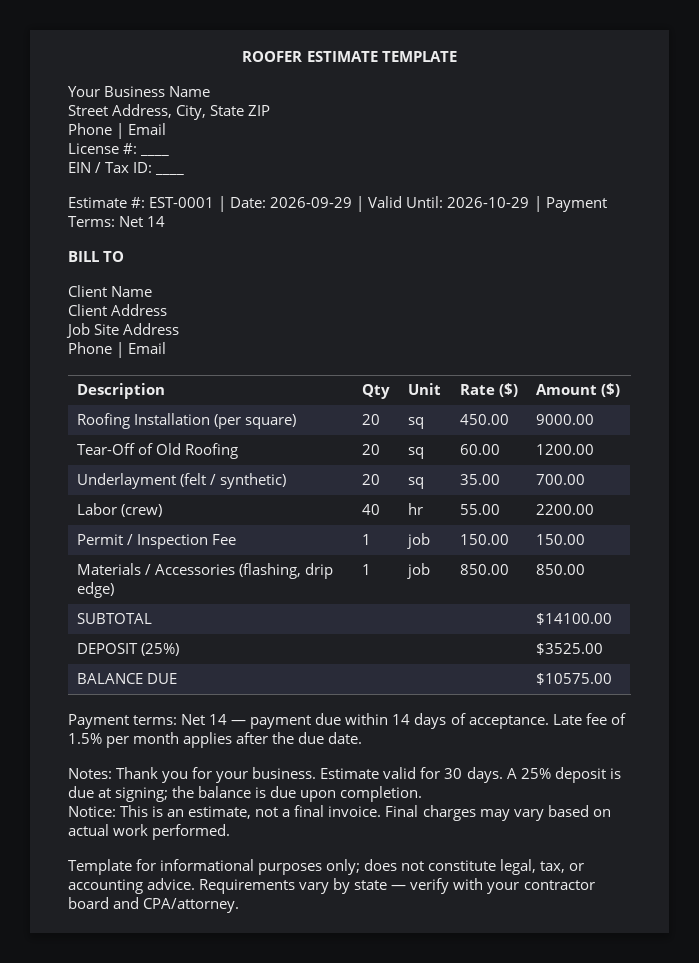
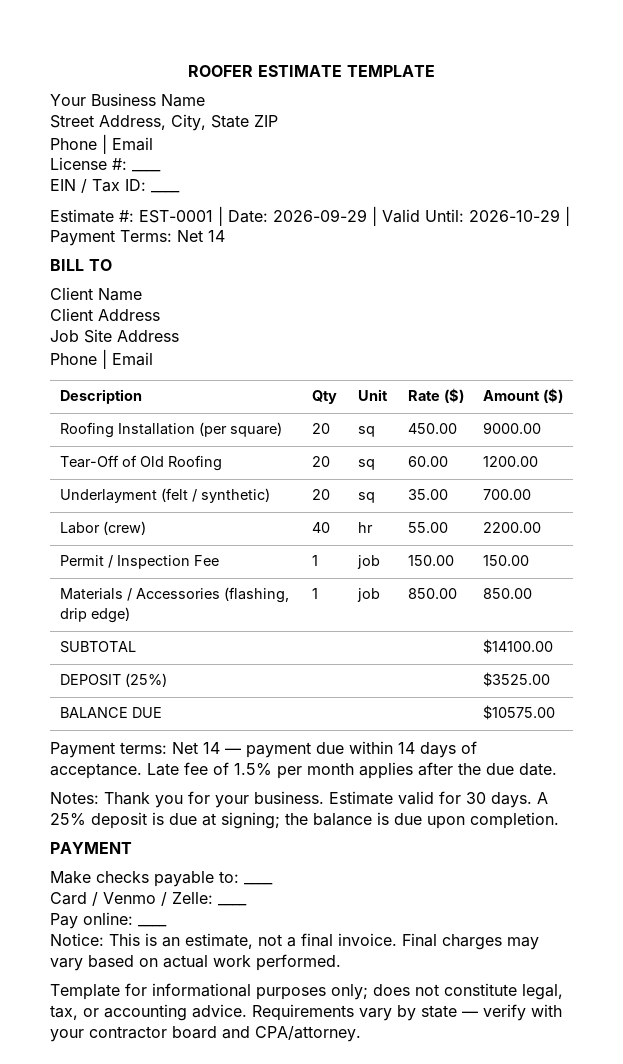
+ PAYMENT
+ Make checks payable to: ____
+ Card / Venmo / Zelle: ____
+ Pay online: ____

